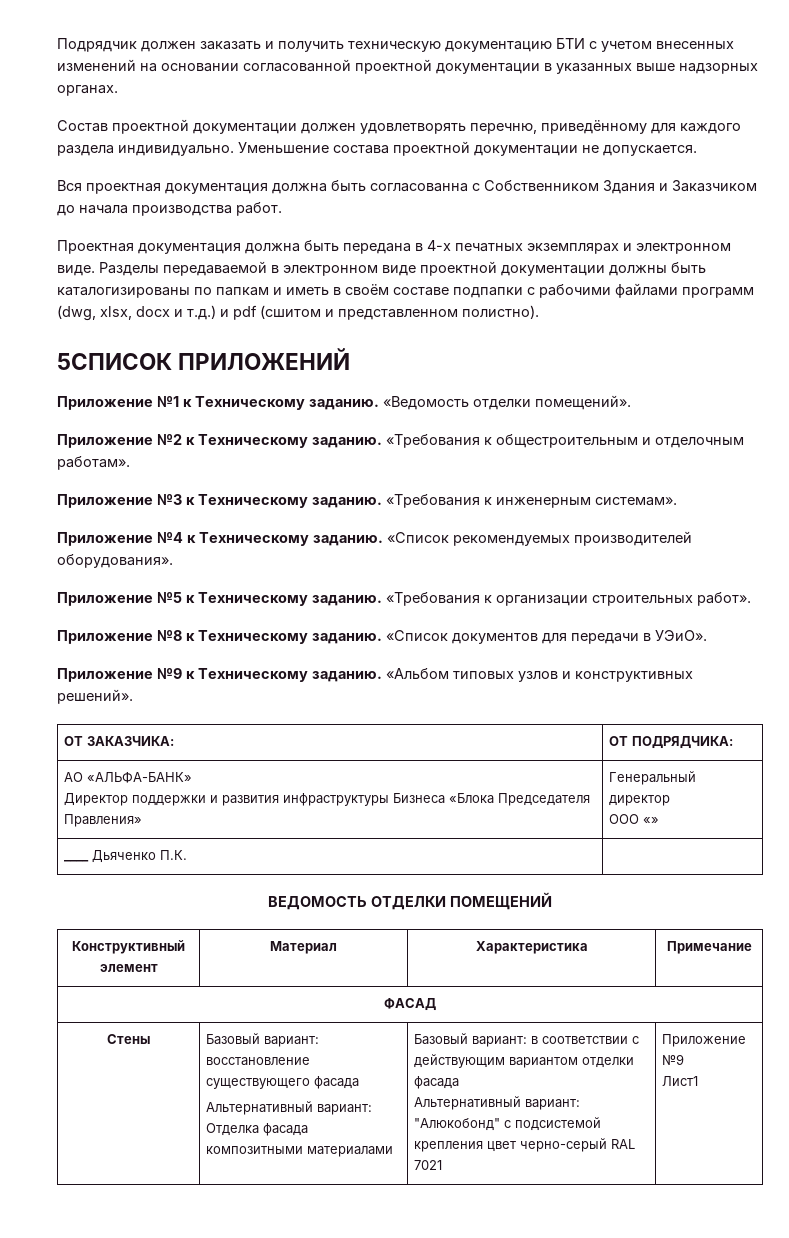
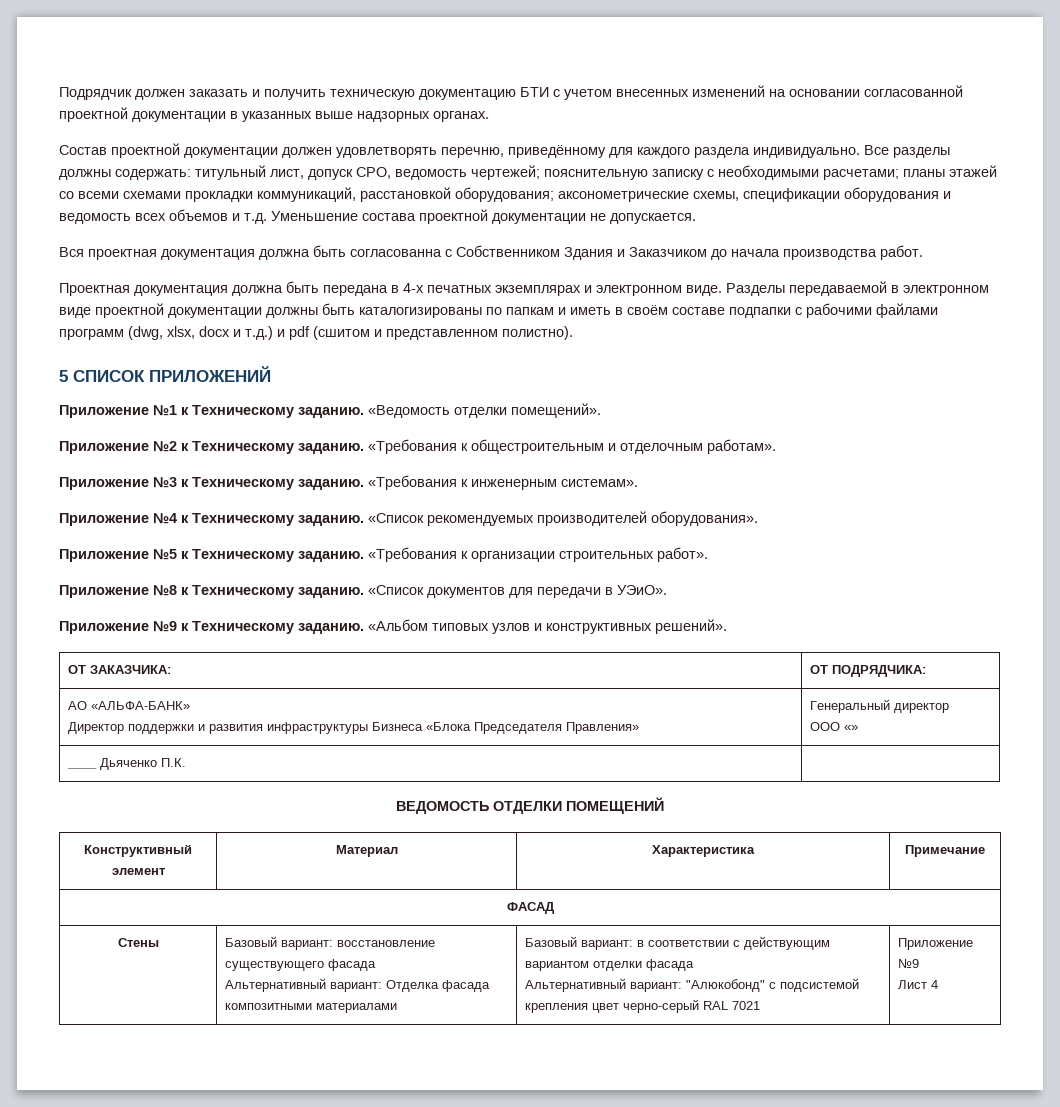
- Уменьшение состава проектной документации не допускается.
+ Все разделы должны содержать: титульный лист, допуск СРО, ведомость чертежей; пояснительную записку с необходимыми расчетами; планы этажей со всеми схемами прокладки коммуникаций, расстановкой оборудования; аксонометрические схемы, спецификации оборудования и ведомость всех объемов и т.д. Уменьшение состава проектной документации не допускается.
- 5СПИСОК ПРИЛОЖЕНИЙ
+ 5 СПИСОК ПРИЛОЖЕНИЙ
  Стены | Базовый вариант: восстановление существующего фасада
  Альтернативный вариант: Отделка фасада композитными материалами | Базовый вариант: в соответствии с действующим вариантом отделки фасада
  Альтернативный вариант: "Алюкобонд" с подсистемой крепления цвет черно-серый RAL 7021 | Приложение №9
- Лист1
+ Лист 4

